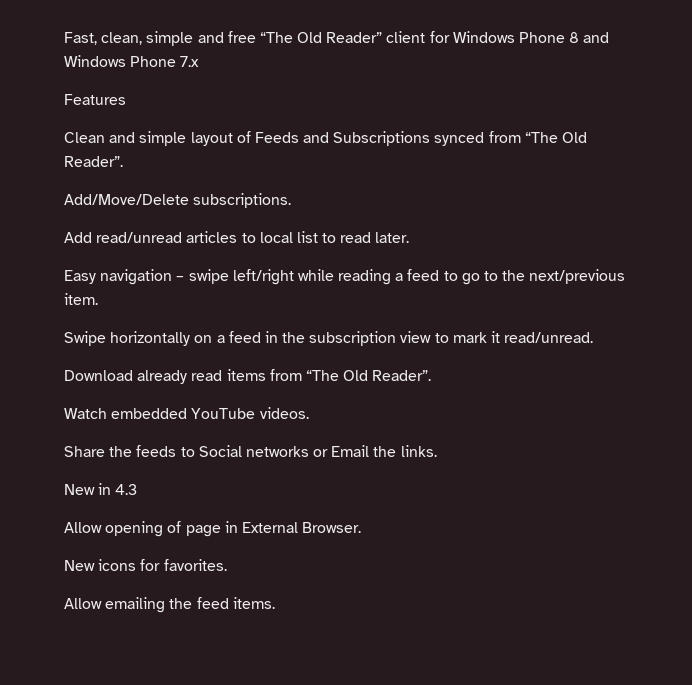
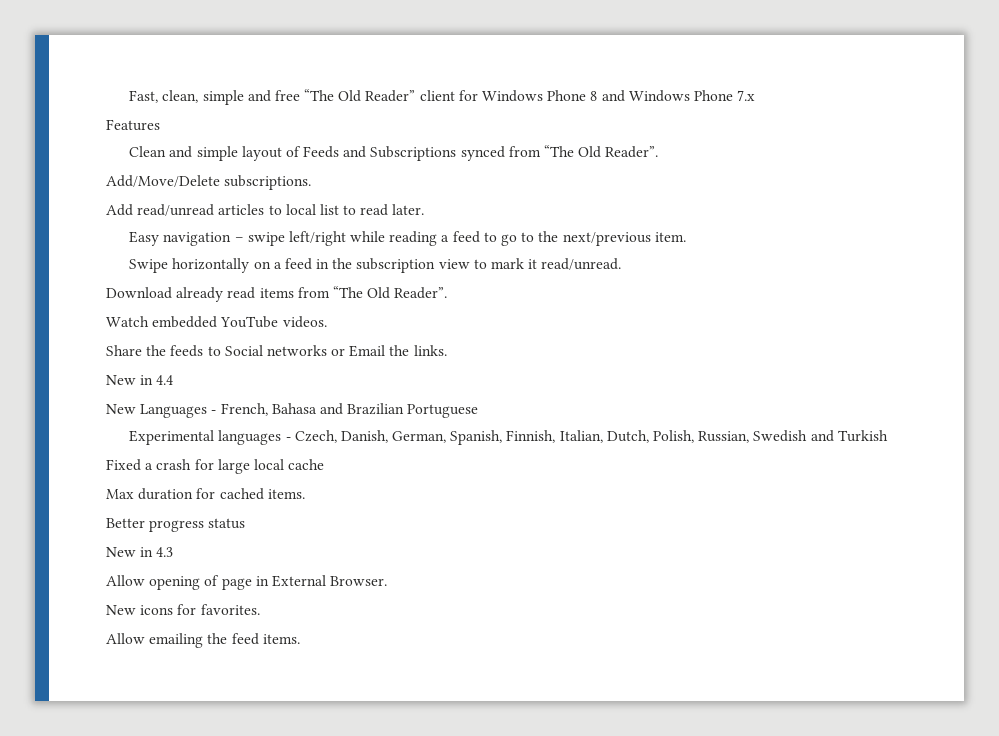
+ New in 4.4
+ New Languages - French, Bahasa and Brazilian Portuguese
+ Experimental languages - Czech, Danish, German, Spanish, Finnish, Italian, Dutch, Polish, Russian, Swedish and Turkish
+ Fixed a crash for large local cache
+ Max duration for cached items.
+ Better progress status

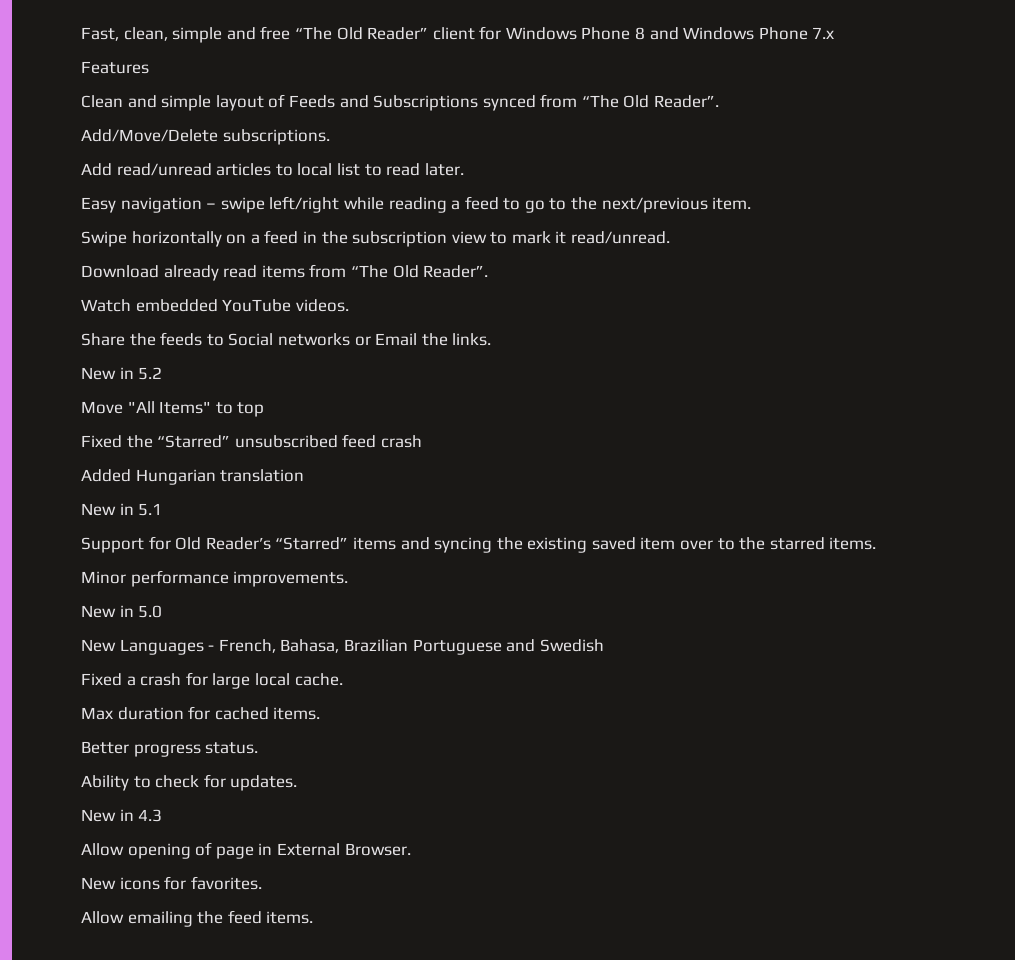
- New in 4.4
+ New in 5.2
+ Move "All Items" to top
+ Fixed the “Starred” unsubscribed feed crash
+ Added Hungarian translation
+ New in 5.1
+ Support for Old Reader’s “Starred” items and syncing the existing saved item over to the starred items.
+ Minor performance improvements.
+ New in 5.0
- New Languages - French, Bahasa and Brazilian Portuguese
- Experimental languages - Czech, Danish, German, Spanish, Finnish, Italian, Dutch, Polish, Russian, Swedish and Turkish
+ New Languages - French, Bahasa, Brazilian Portuguese and Swedish
- Fixed a crash for large local cache
+ Fixed a crash for large local cache.
- Better progress status
+ Better progress status.
+ Ability to check for updates.

